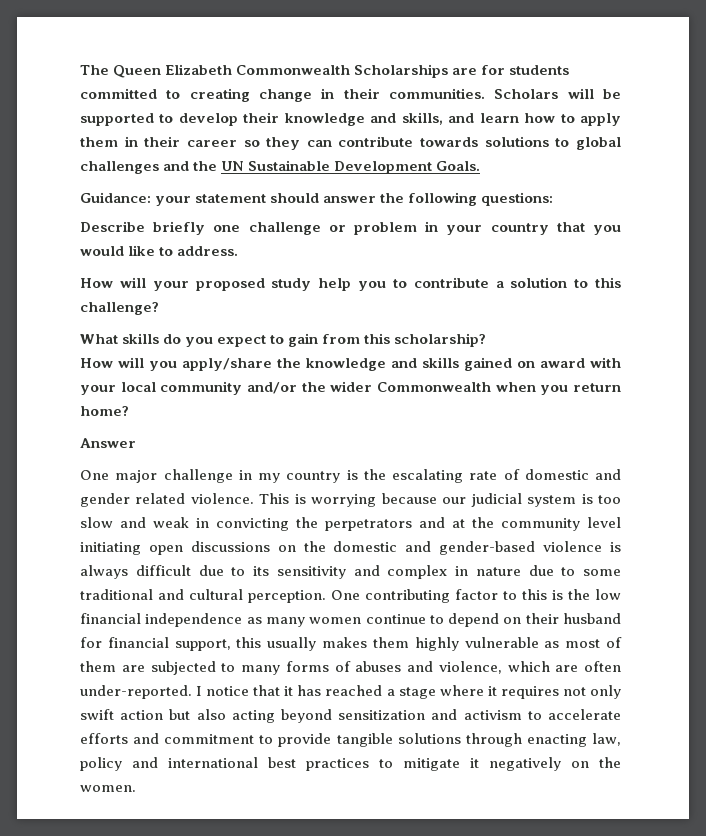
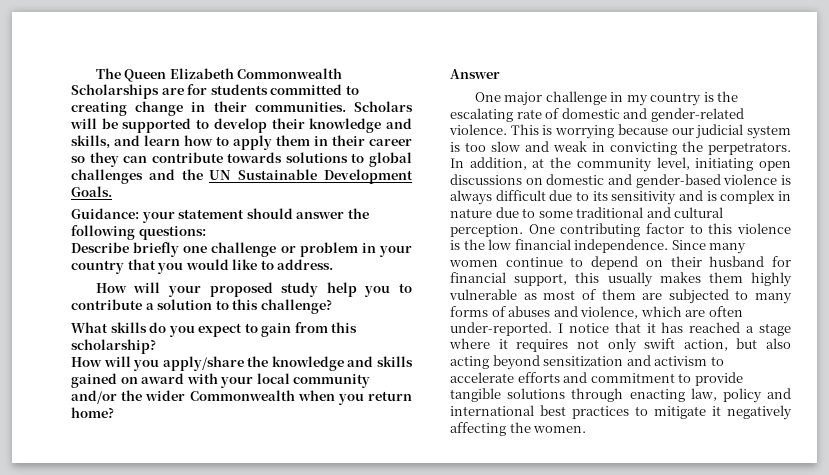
- One major challenge in my country is the escalating rate of domestic and gender related violence.
+ One major challenge in my country is the escalating rate of domestic and gender-related violence.
- This is worrying because our judicial system is too slow and weak in convicting the perpetrators and at the community level initiating open discussions on the domestic and gender-based violence is always difficult due to its sensitivity and complex in nature due to some traditional and cultural perception.
+ This is worrying because our judicial system is too slow and weak in convicting the perpetrators. In addition, at the community level, initiating open discussions on domestic and gender-based violence is always difficult due to its sensitivity and is complex in nature due to some traditional and cultural perception.
- One contributing factor to this is the low financial independence as many women continue to depend on their husband for financial support, this usually makes them highly vulnerable as most of them are subjected to many forms of abuses and violence, which are often under-reported.
+ One contributing factor to this violence is the low financial independence. Since many women continue to depend on their husband for financial support, this usually makes them highly vulnerable as most of them are subjected to many forms of abuses and violence, which are often under-reported.
- I notice that it has reached a stage where it requires not only swift action but also acting beyond sensitization and activism to accelerate efforts and commitment to provide tangible solutions through enacting law, policy and international best practices to mitigate it negatively on the women.
+ I notice that it has reached a stage where it requires not only swift action, but also acting beyond sensitization and activism to accelerate efforts and commitment to provide tangible solutions through enacting law, policy and international best practices to mitigate it negatively affecting the women.

